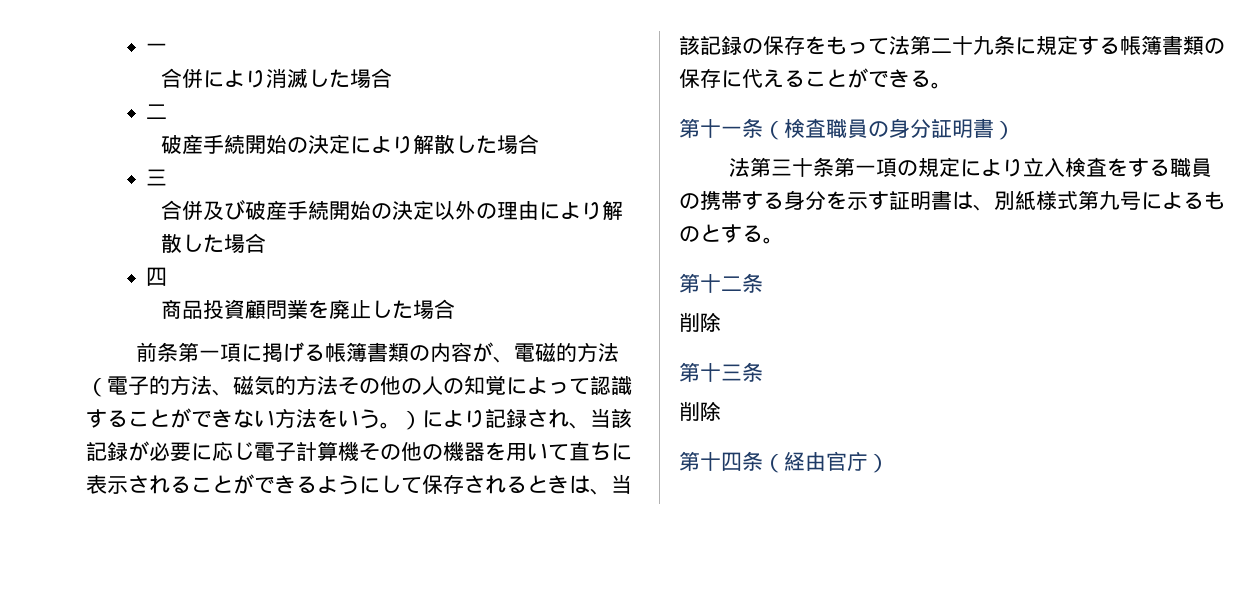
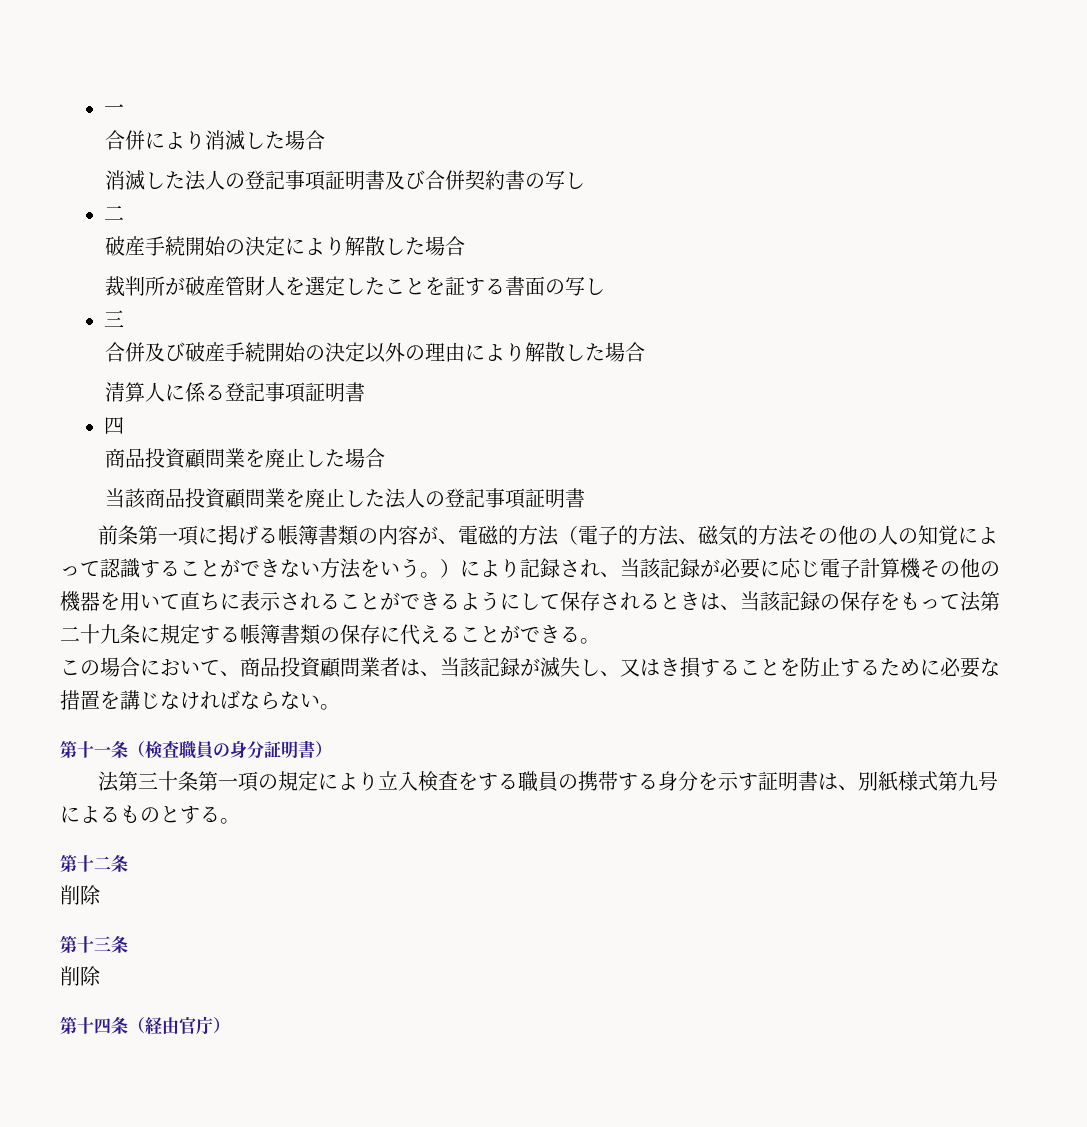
+ 消滅した法人の登記事項証明書及び合併契約書の写し
+ 裁判所が破産管財人を選定したことを証する書面の写し
+ 清算人に係る登記事項証明書
+ 当該商品投資顧問業を廃止した法人の登記事項証明書
+ この場合において、商品投資顧問業者は、当該記録が滅失し、又はき損することを防止するために必要な措置を講じなければならない。

